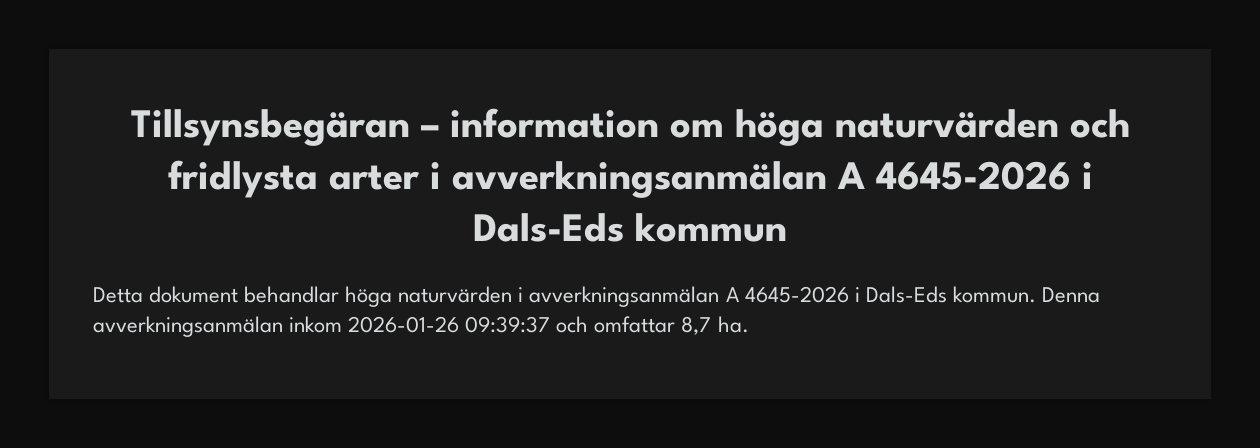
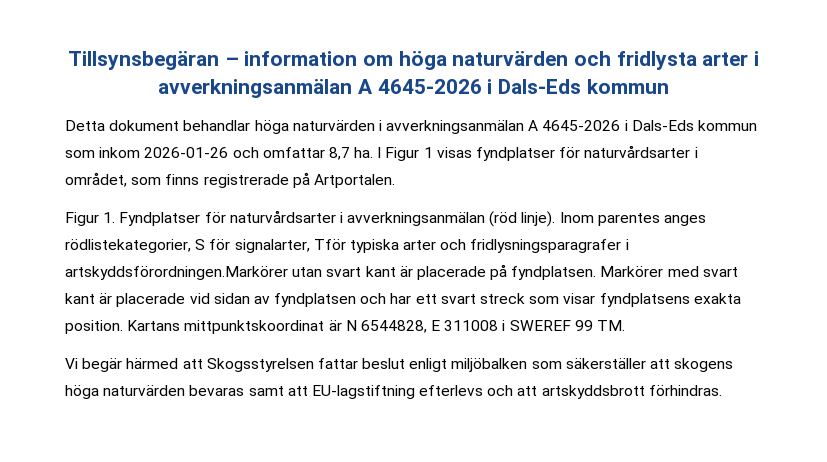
- Detta dokument behandlar höga naturvärden i avverkningsanmälan A 4645-2026 i Dals-Eds kommun. Denna avverkningsanmälan inkom 2026-01-26 09:39:37 och omfattar 8,7 ha.
+ Detta dokument behandlar höga naturvärden i avverkningsanmälan A 4645-2026 i Dals-Eds kommun som inkom 2026-01-26 och omfattar 8,7 ha.
+ I Figur 1 visas fyndplatser för naturvårdsarter i området, som finns registrerade på Artportalen.
+ Figur 1. Fyndplatser för naturvårdsarter i avverkningsanmälan (röd linje). Inom parentes anges rödlistekategorier, S för signalarter, Tför typiska arter och fridlysningsparagrafer i artskyddsförordningen.Markörer utan svart kant är placerade på fyndplatsen. Markörer med svart kant är placerade vid sidan av fyndplatsen och har ett svart streck som visar fyndplatsens exakta position. Kartans mittpunktskoordinat är N 6544828, E 311008 i SWEREF 99 TM.
+ Vi begär härmed att Skogsstyrelsen fattar beslut enligt miljöbalken som säkerställer att skogens höga naturvärden bevaras samt att EU-lagstiftning efterlevs och att artskyddsbrott förhindras.

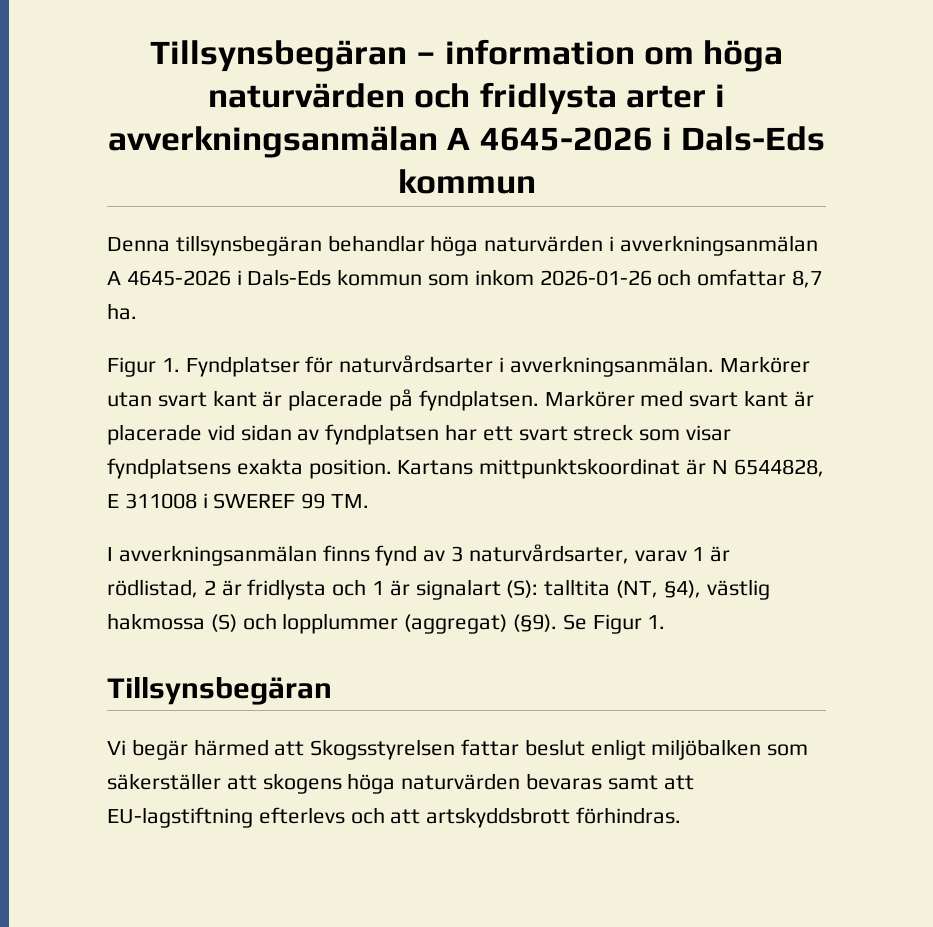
- Detta dokument behandlar höga naturvärden i avverkningsanmälan A 4645-2026 i Dals-Eds kommun som inkom 2026-01-26 och omfattar 8,7 ha. I Figur 1 visas fyndplatser för naturvårdsarter i området, som finns registrerade på Artportalen.
+ Denna tillsynsbegäran behandlar höga naturvärden i avverkningsanmälan A 4645-2026 i Dals-Eds kommun som inkom 2026-01-26 och omfattar 8,7 ha.
- Figur 1. Fyndplatser för naturvårdsarter i avverkningsanmälan (röd linje). Inom parentes anges rödlistekategorier, S för signalarter, Tför typiska arter och fridlysningsparagrafer i artskyddsförordningen.Markörer utan svart kant är placerade på fyndplatsen.
+ Figur 1. Fyndplatser för naturvårdsarter i avverkningsanmälan. Markörer utan svart kant är placerade på fyndplatsen.
- Markörer med svart kant är placerade vid sidan av fyndplatsen och har ett svart streck som visar fyndplatsens exakta position.
+ Markörer med svart kant är placerade vid sidan av fyndplatsen har ett svart streck som visar fyndplatsens exakta position.
+ I avverkningsanmälan finns fynd av 3 naturvårdsarter, varav 1 är rödlistad, 2 är fridlysta och 1 är signalart (S): talltita (NT, §4), västlig hakmossa (S) och lopplummer (aggregat) (§9). Se Figur 1.
+ Tillsynsbegäran

